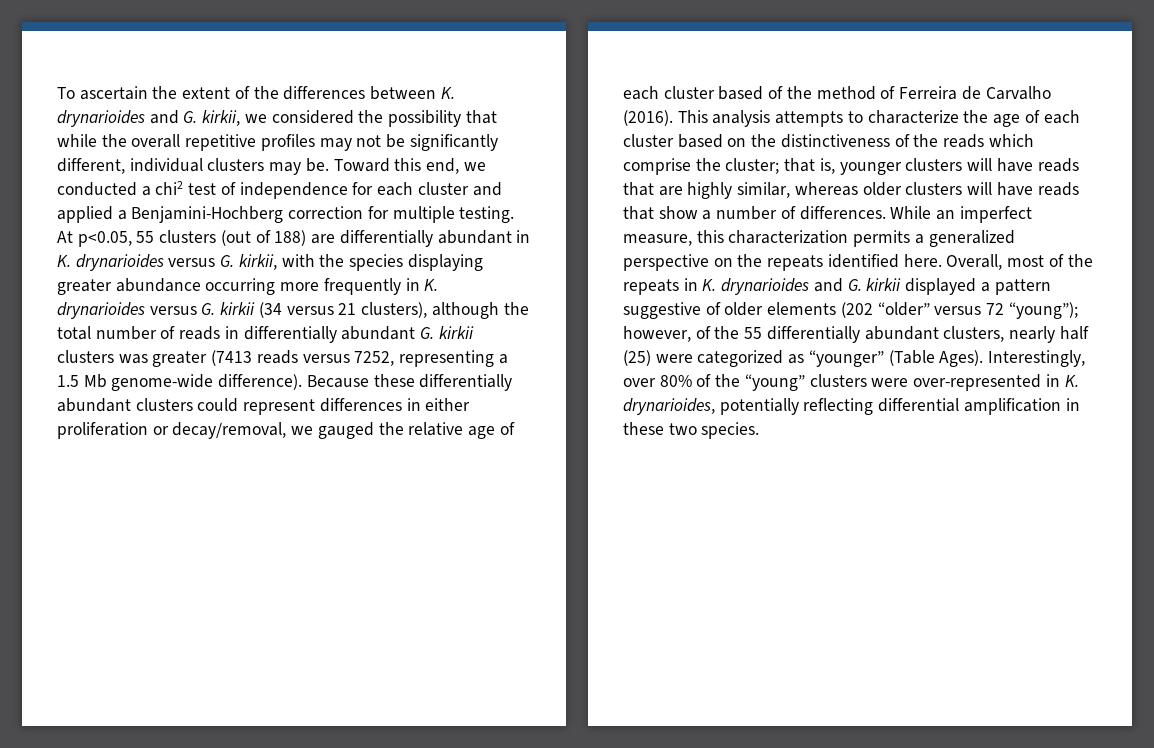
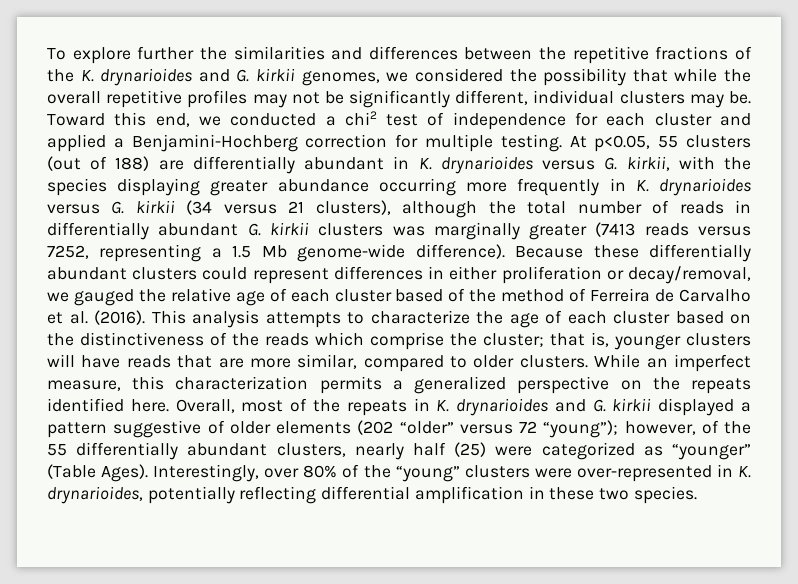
- To ascertain the extent of the differences between K. drynarioides and G. kirkii, we considered the possibility that while the overall repetitive profiles may not be significantly different, individual clusters may be.
+ To explore further the similarities and differences between the repetitive fractions of the K. drynarioides and G. kirkii genomes, we considered the possibility that while the overall repetitive profiles may not be significantly different, individual clusters may be.
- At p<0.05, 55 clusters (out of 188) are differentially abundant in K. drynarioides versus G. kirkii, with the species displaying greater abundance occurring more frequently in K. drynarioides versus G. kirkii (34 versus 21 clusters), although the total number of reads in differentially abundant G. kirkii clusters was greater (7413 reads versus 7252, representing a 1.5 Mb genome-wide difference).
+ At p<0.05, 55 clusters (out of 188) are differentially abundant in K. drynarioides versus G. kirkii, with the species displaying greater abundance occurring more frequently in K. drynarioides versus G. kirkii (34 versus 21 clusters), although the total number of reads in differentially abundant G. kirkii clusters was marginally greater (7413 reads versus 7252, representing a 1.5 Mb genome-wide difference).
- Because these differentially abundant clusters could represent differences in either proliferation or decay/removal, we gauged the relative age of each cluster based of the method of Ferreira de Carvalho (2016).
+ Because these differentially abundant clusters could represent differences in either proliferation or decay/removal, we gauged the relative age of each cluster based of the method of Ferreira de Carvalho et al. (2016).
- This analysis attempts to characterize the age of each cluster based on the distinctiveness of the reads which comprise the cluster; that is, younger clusters will have reads that are highly similar, whereas older clusters will have reads that show a number of differences.
+ This analysis attempts to characterize the age of each cluster based on the distinctiveness of the reads which comprise the cluster; that is, younger clusters will have reads that are more similar, compared to older clusters.

